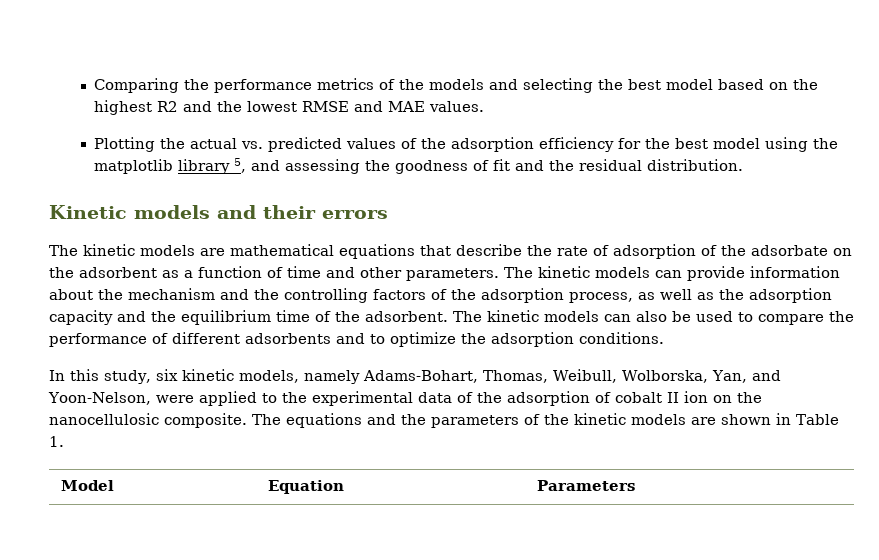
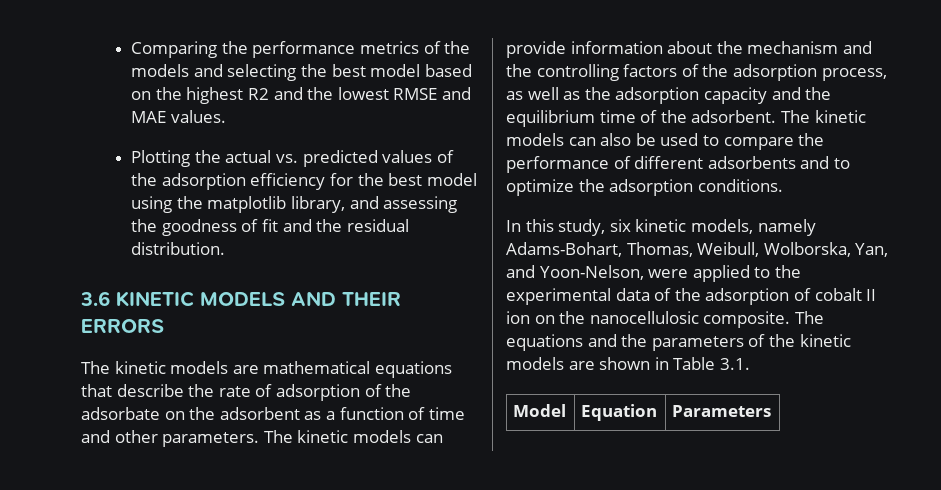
- Plotting the actual vs. predicted values of the adsorption efficiency for the best model using the matplotlib library 5, and assessing the goodness of fit and the residual distribution.
+ Plotting the actual vs. predicted values of the adsorption efficiency for the best model using the matplotlib library, and assessing the goodness of fit and the residual distribution.
- Kinetic models and their errors
+ 3.6 KINETIC MODELS AND THEIR ERRORS
- The equations and the parameters of the kinetic models are shown in Table 1.
+ The equations and the parameters of the kinetic models are shown in Table 3.1.

